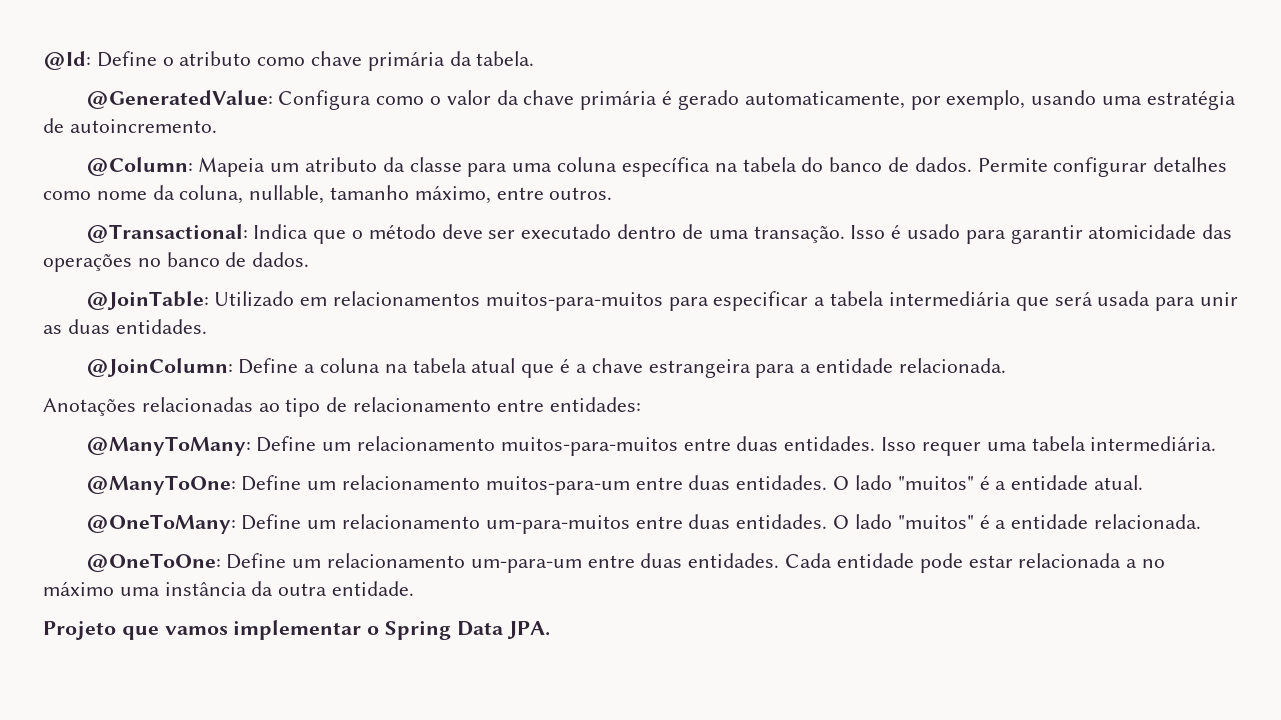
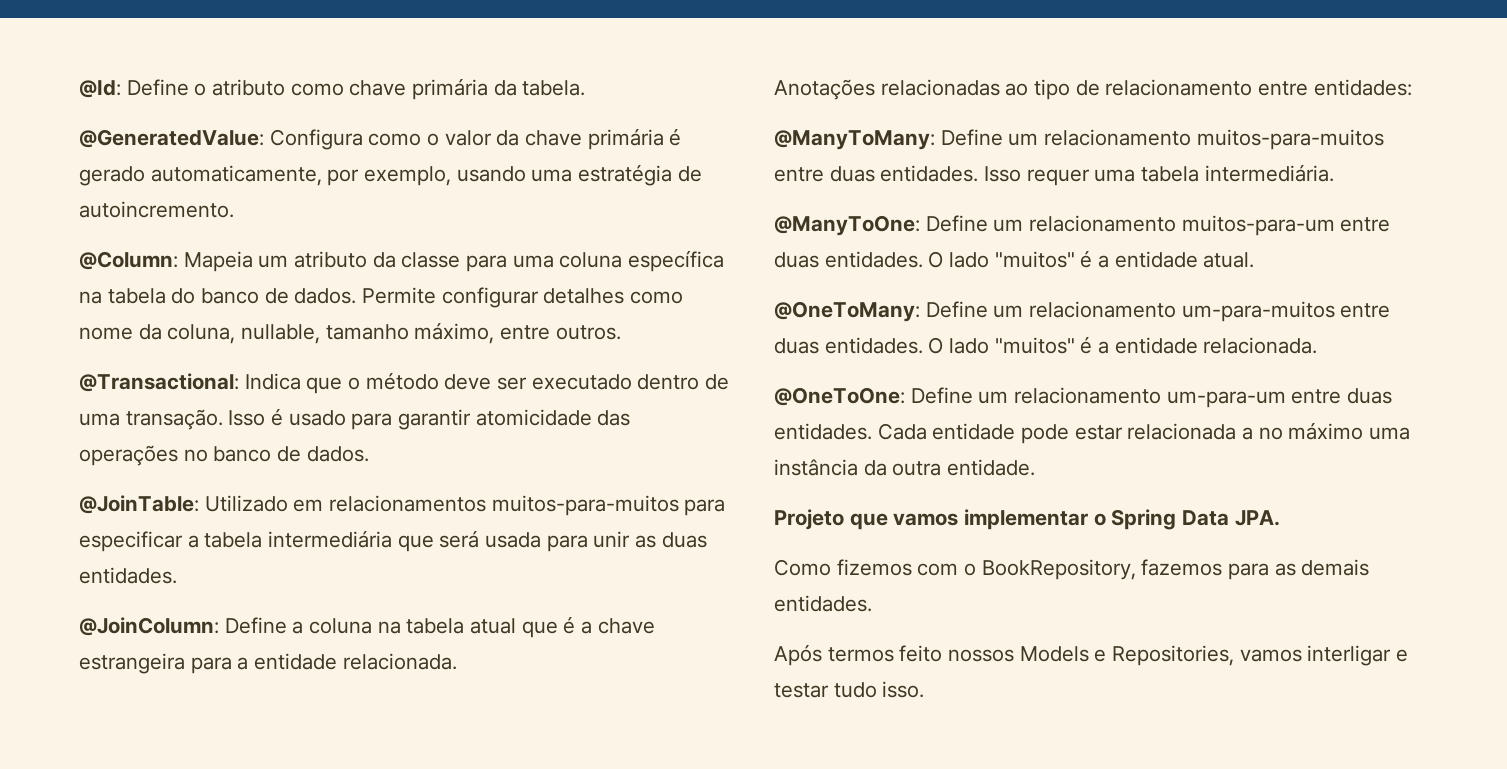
+ Como fizemos com o BookRepository, fazemos para as demais entidades.
+ Após termos feito nossos Models e Repositories, vamos interligar e testar tudo isso.

